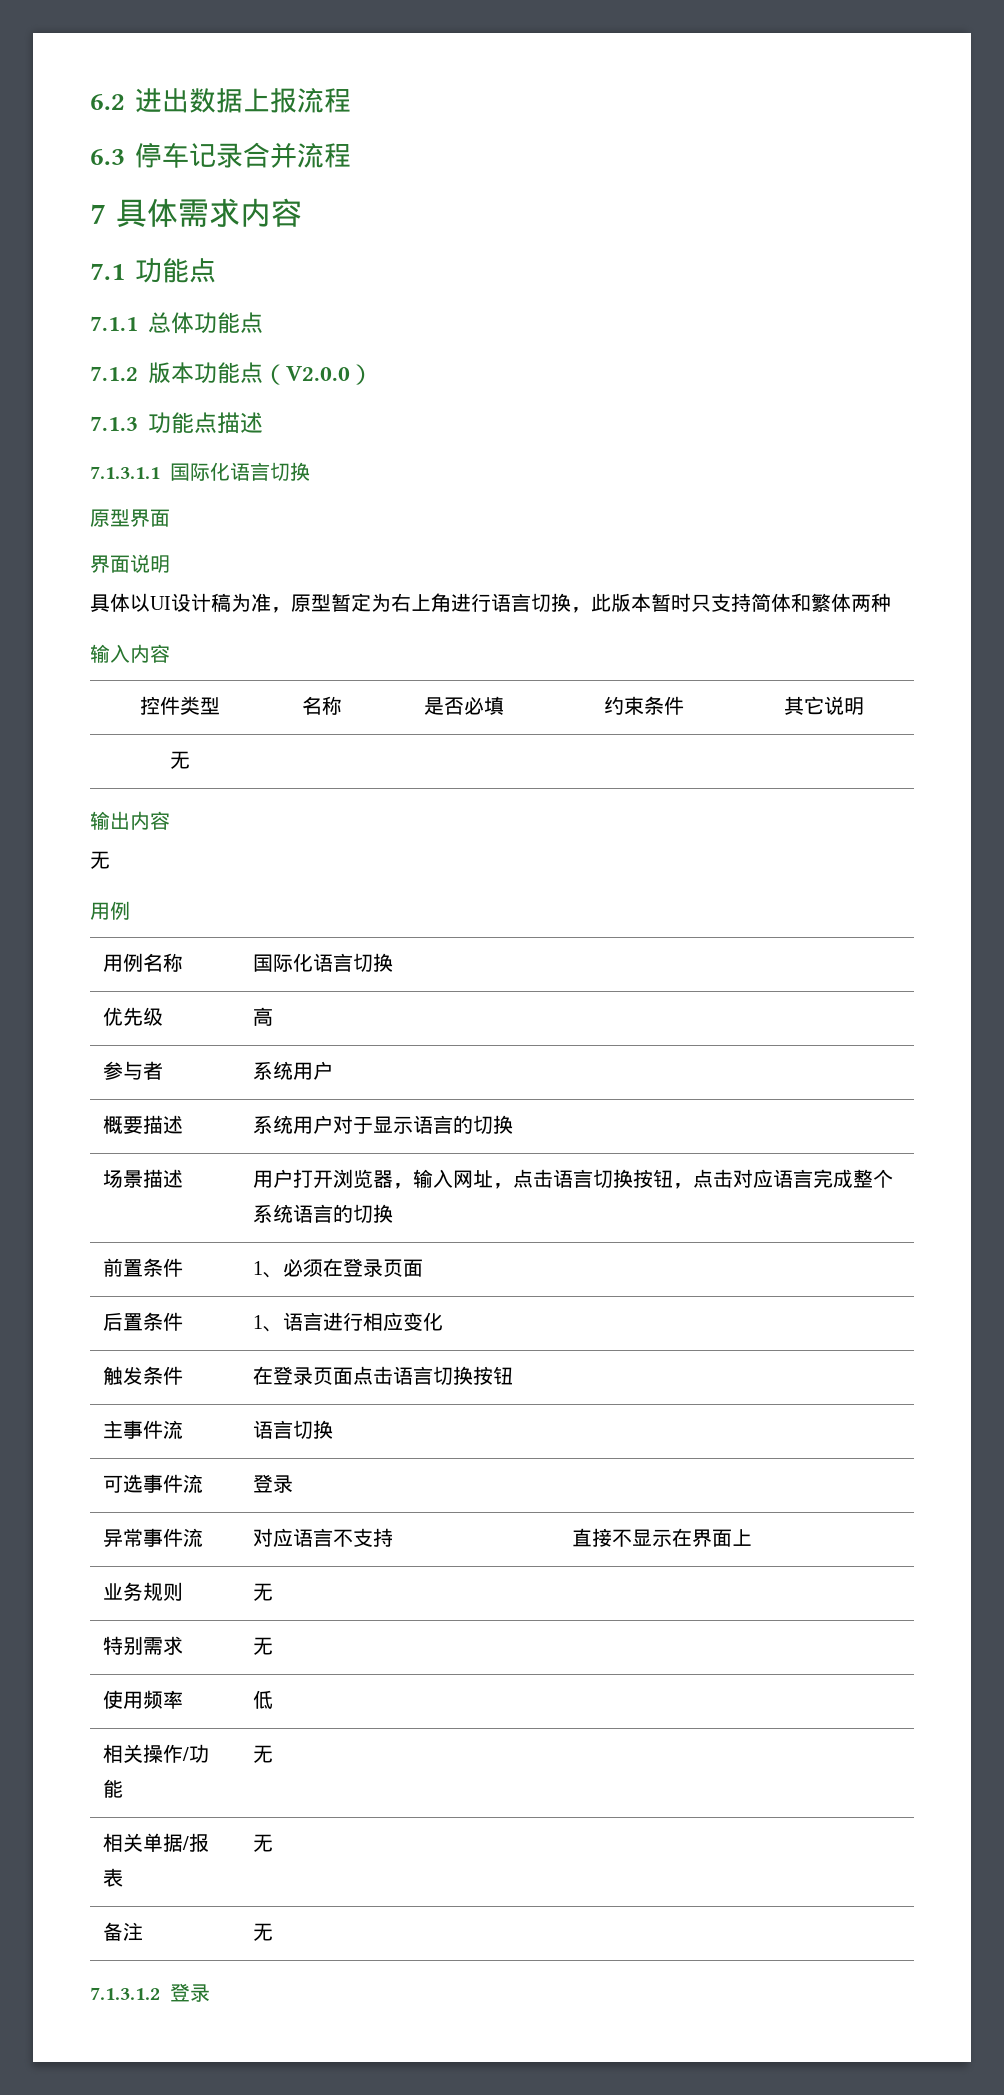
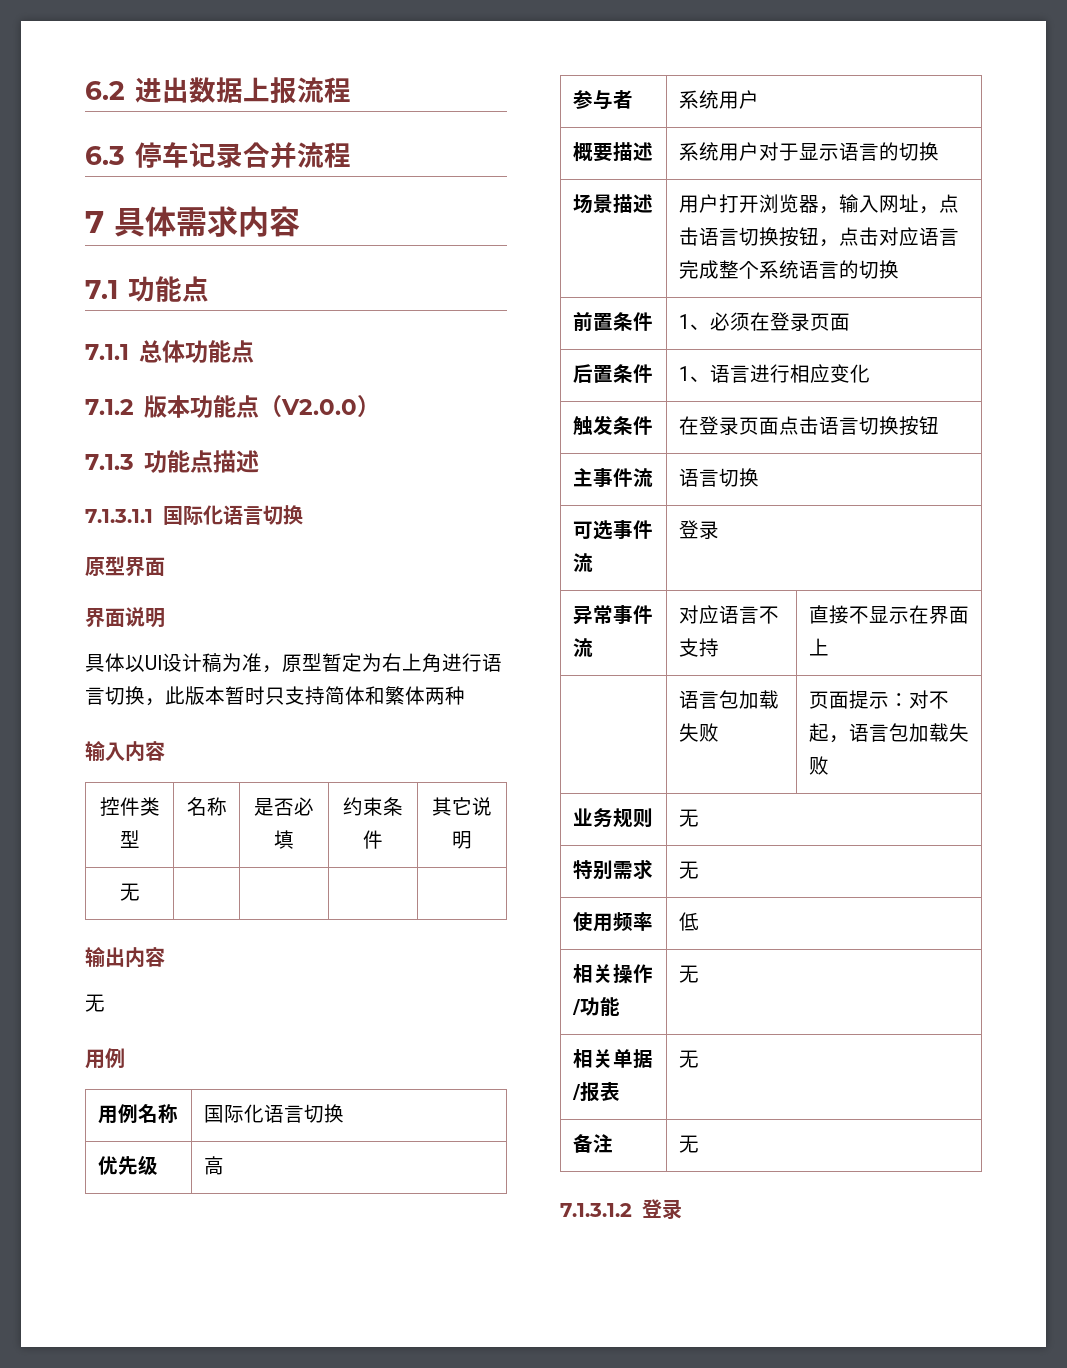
+ | 语言包加载失败 | 页面提示：对不起，语言包加载失败

